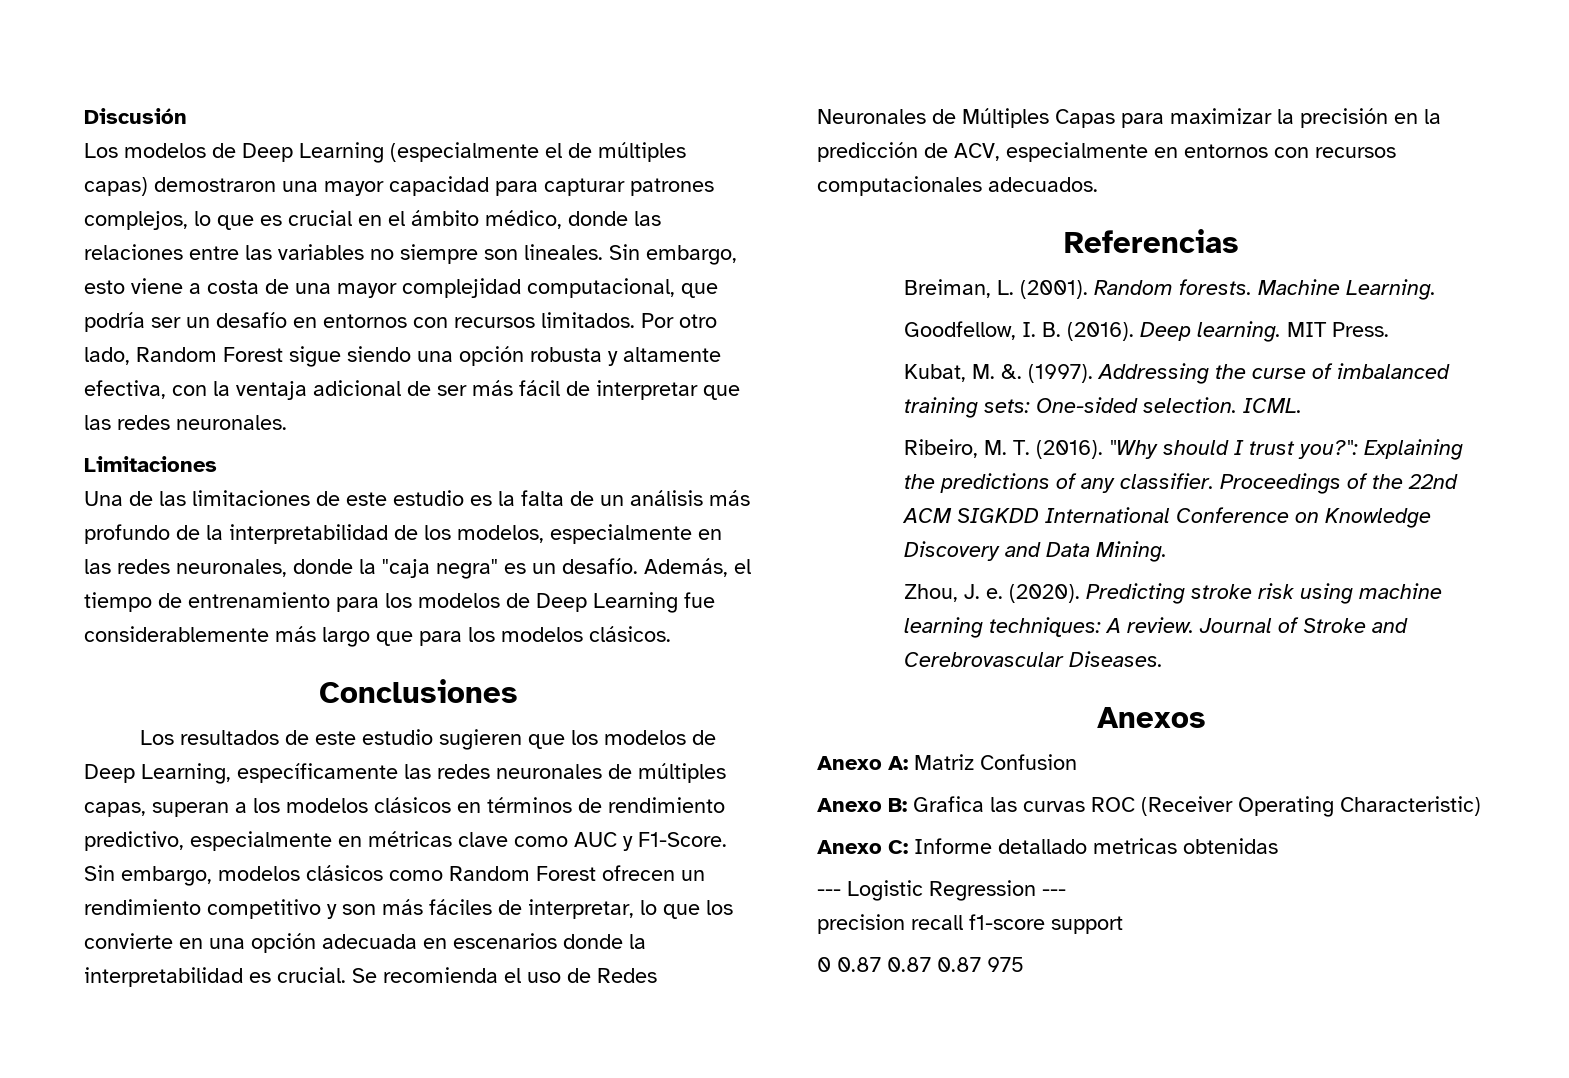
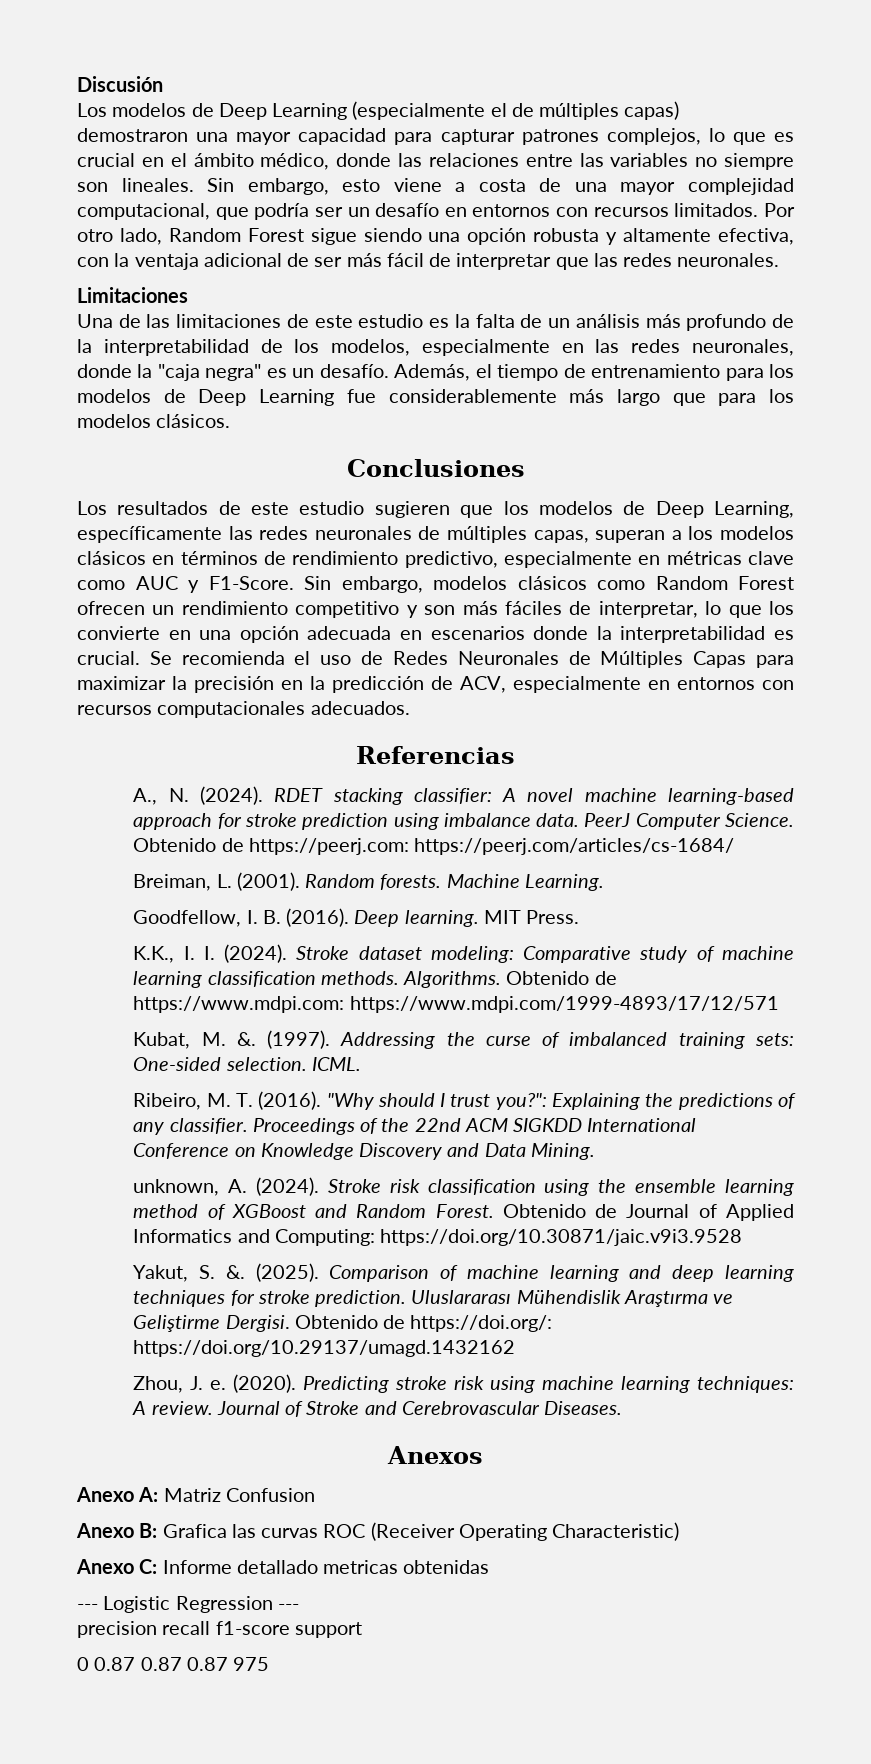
+ A., N. (2024). RDET stacking classifier: A novel machine learning-based approach for stroke prediction using imbalance data. PeerJ Computer Science. Obtenido de https://peerj.com: https://peerj.com/articles/cs-1684/
+ K.K., I. I. (2024). Stroke dataset modeling: Comparative study of machine learning classification methods. Algorithms. Obtenido de https://www.mdpi.com: https://www.mdpi.com/1999-4893/17/12/571
+ unknown, A. (2024). Stroke risk classification using the ensemble learning method of XGBoost and Random Forest. Obtenido de Journal of Applied Informatics and Computing: https://doi.org/10.30871/jaic.v9i3.9528
+ Yakut, S. &. (2025). Comparison of machine learning and deep learning techniques for stroke prediction. Uluslararası Mühendislik Araştırma ve Geliştirme Dergisi. Obtenido de https://doi.org/: https://doi.org/10.29137/umagd.1432162

